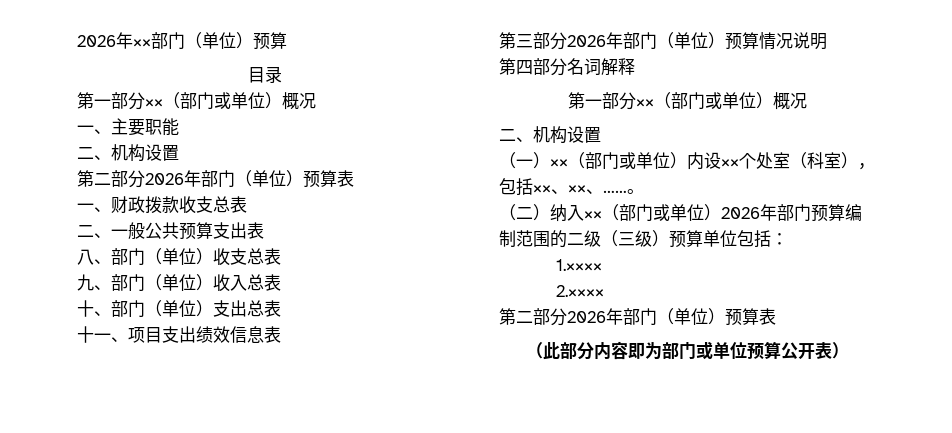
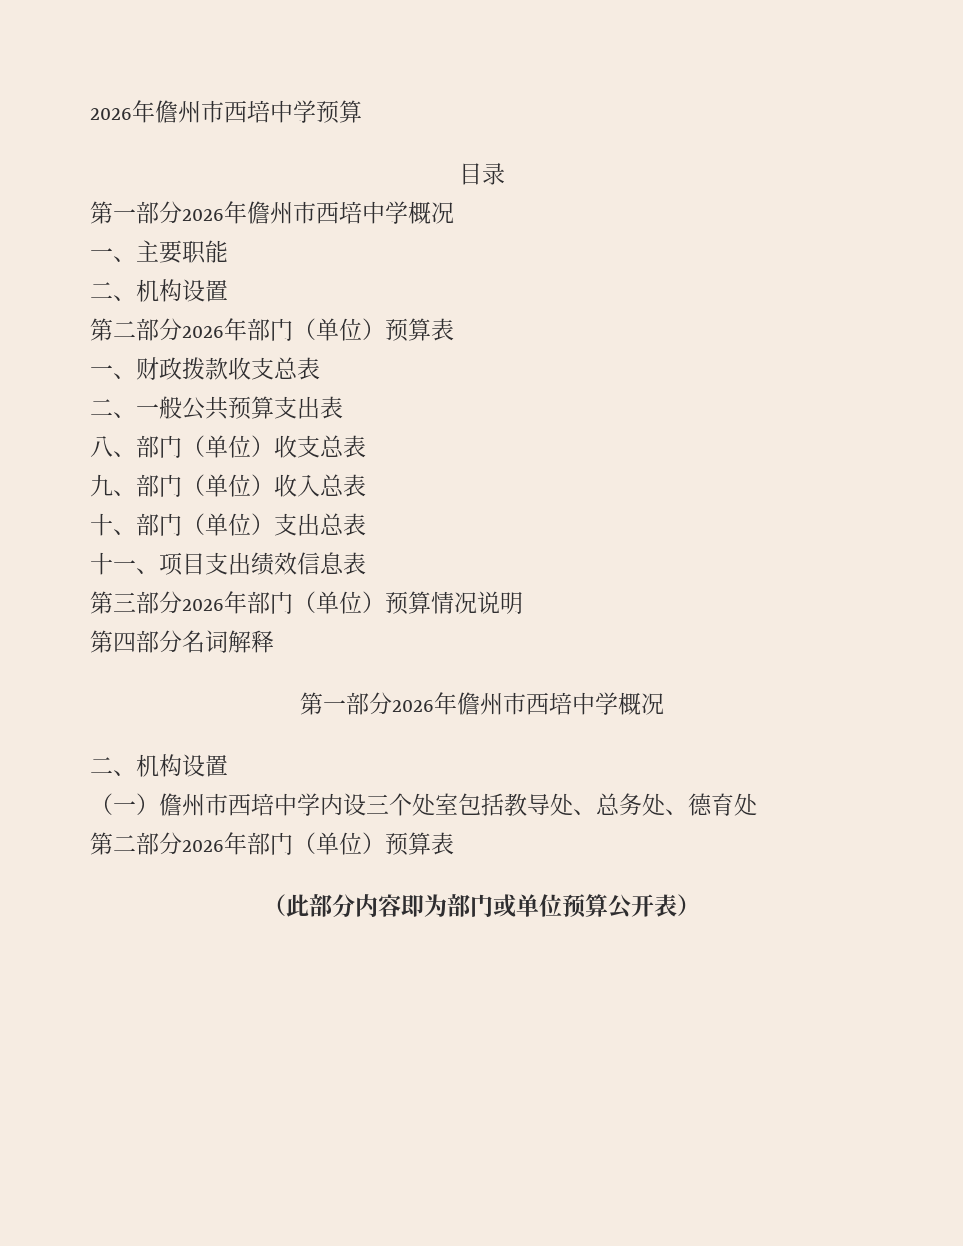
- 2026年××部门（单位）预算
+ 2026年儋州市西培中学预算
  目录
- 第一部分××（部门或单位）概况
+ 第一部分2026年儋州市西培中学概况
  第四部分名词解释
- 第一部分××（部门或单位）概况
+ 第一部分2026年儋州市西培中学概况
- （一）××（部门或单位）内设××个处室（科室），包括××、××、……。
- （二）纳入××（部门或单位）2026年部门预算编制范围的二级（三级）预算单位包括：
- 1.××××
- 2.××××
+ （一）儋州市西培中学内设三个处室包括教导处、总务处、德育处

